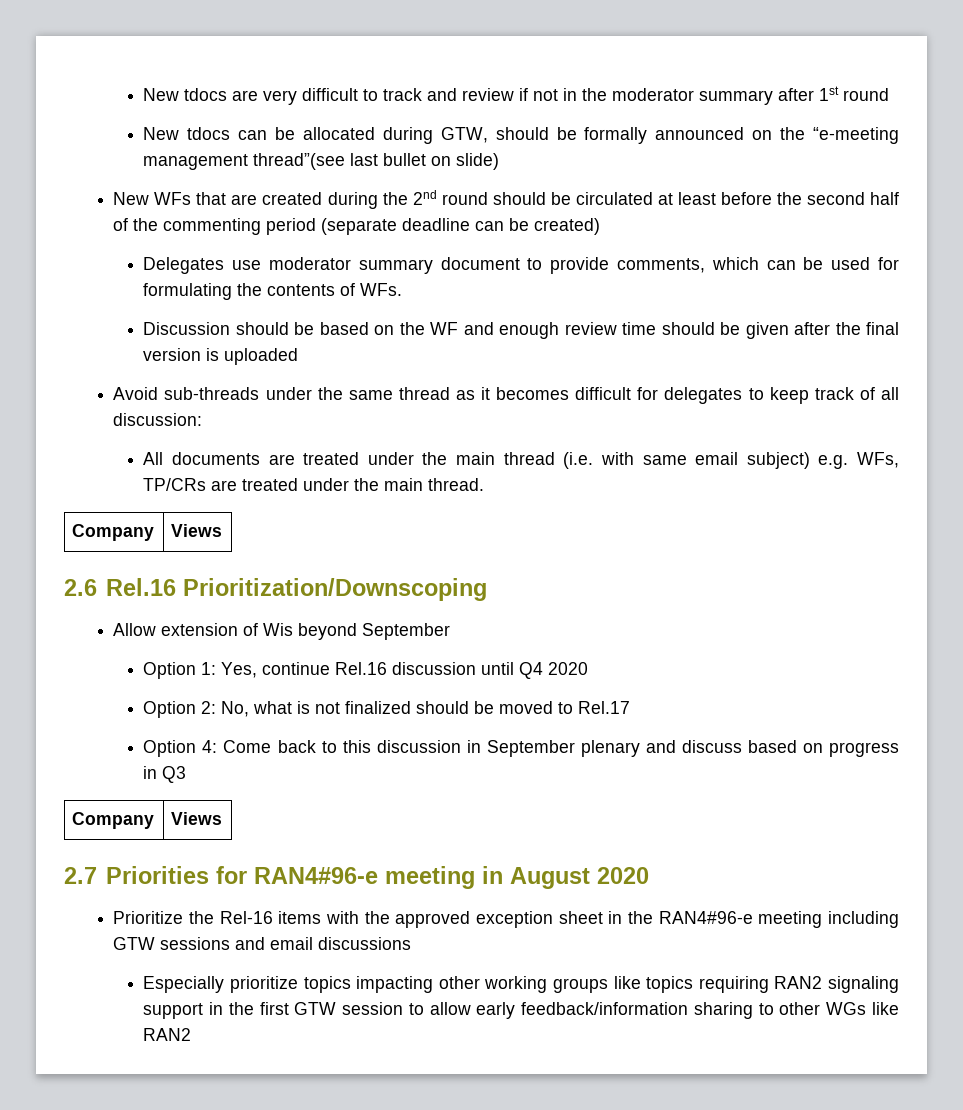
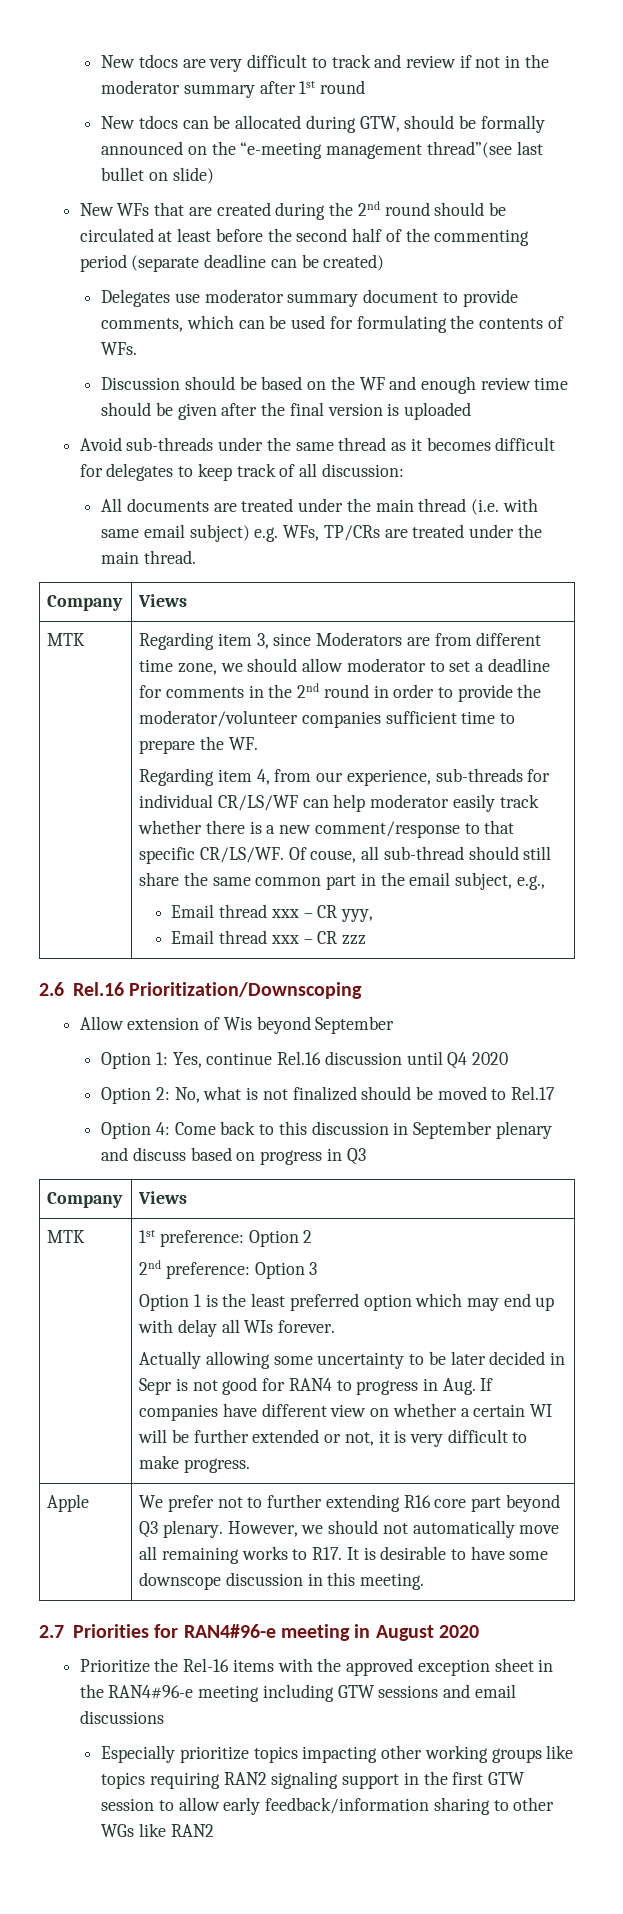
+ MTK | Regarding item 3, since Moderators are from different time zone, we should allow moderator to set a deadline for comments in the 2nd round in order to provide the moderator/volunteer companies sufficient time to prepare the WF.
+ Regarding item 4, from our experience, sub-threads for individual CR/LS/WF can help moderator easily track whether there is a new comment/response to that specific CR/LS/WF. Of couse, all sub-thread should still share the same common part in the email subject, e.g.,
+ Email thread xxx – CR yyy,
+ Email thread xxx – CR zzz
+ MTK | 1st preference: Option 2
+ 2nd preference: Option 3
+ Option 1 is the least preferred option which may end up with delay all WIs forever.
+ Actually allowing some uncertainty to be later decided in Sepr is not good for RAN4 to progress in Aug. If companies have different view on whether a certain WI will be further extended or not, it is very difficult to make progress.
+ Apple | We prefer not to further extending R16 core part beyond Q3 plenary. However, we should not automatically move all remaining works to R17. It is desirable to have some downscope discussion in this meeting.

